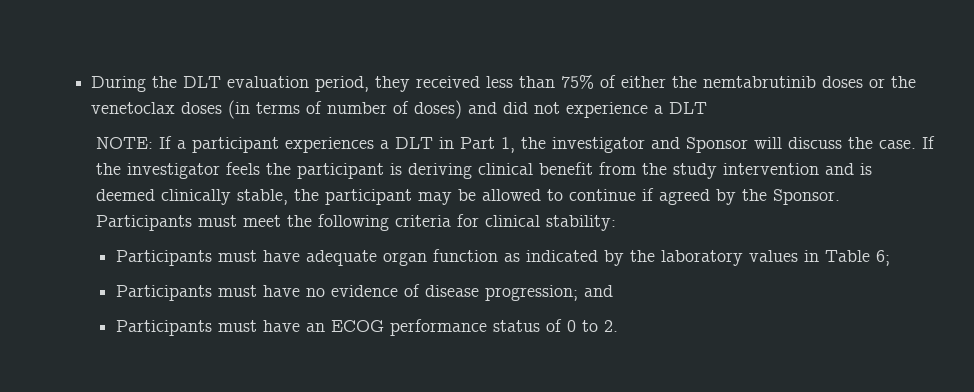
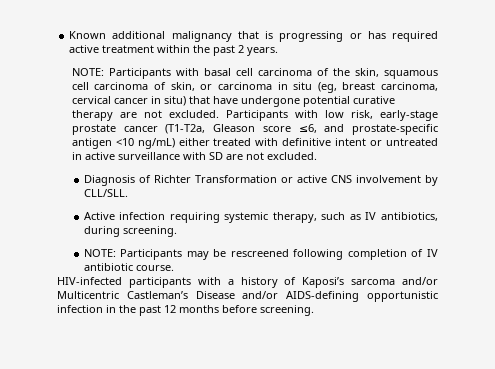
- During the DLT evaluation period, they received less than 75% of either the nemtabrutinib doses or the venetoclax doses (in terms of number of doses) and did not experience a DLT
- NOTE: If a participant experiences a DLT in Part 1, the investigator and Sponsor will discuss the case. If the investigator feels the participant is deriving clinical benefit from the study intervention and is deemed clinically stable, the participant may be allowed to continue if agreed by the Sponsor. Participants must meet the following criteria for clinical stability:
- Participants must have adequate organ function as indicated by the laboratory values in Table 6;
- Participants must have no evidence of disease progression; and
- Participants must have an ECOG performance status of 0 to 2.
+ Known additional malignancy that is progressing or has required active treatment within the past 2 years.
+ NOTE: Participants with basal cell carcinoma of the skin, squamous cell carcinoma of skin, or carcinoma in situ (eg, breast carcinoma, cervical cancer in situ) that have undergone potential curative therapy are not excluded. Participants with low risk, early-stage prostate cancer (T1-T2a, Gleason score ≤6, and prostate-specific antigen <10 ng/mL) either treated with definitive intent or untreated in active surveillance with SD are not excluded.
+ Diagnosis of Richter Transformation or active CNS involvement by CLL/SLL.
+ Active infection requiring systemic therapy, such as IV antibiotics, during screening.
+ NOTE: Participants may be rescreened following completion of IV antibiotic course.
+ HIV-infected participants with a history of Kaposi’s sarcoma and/or Multicentric Castleman’s Disease and/or AIDS-defining opportunistic infection in the past 12 months before screening.

